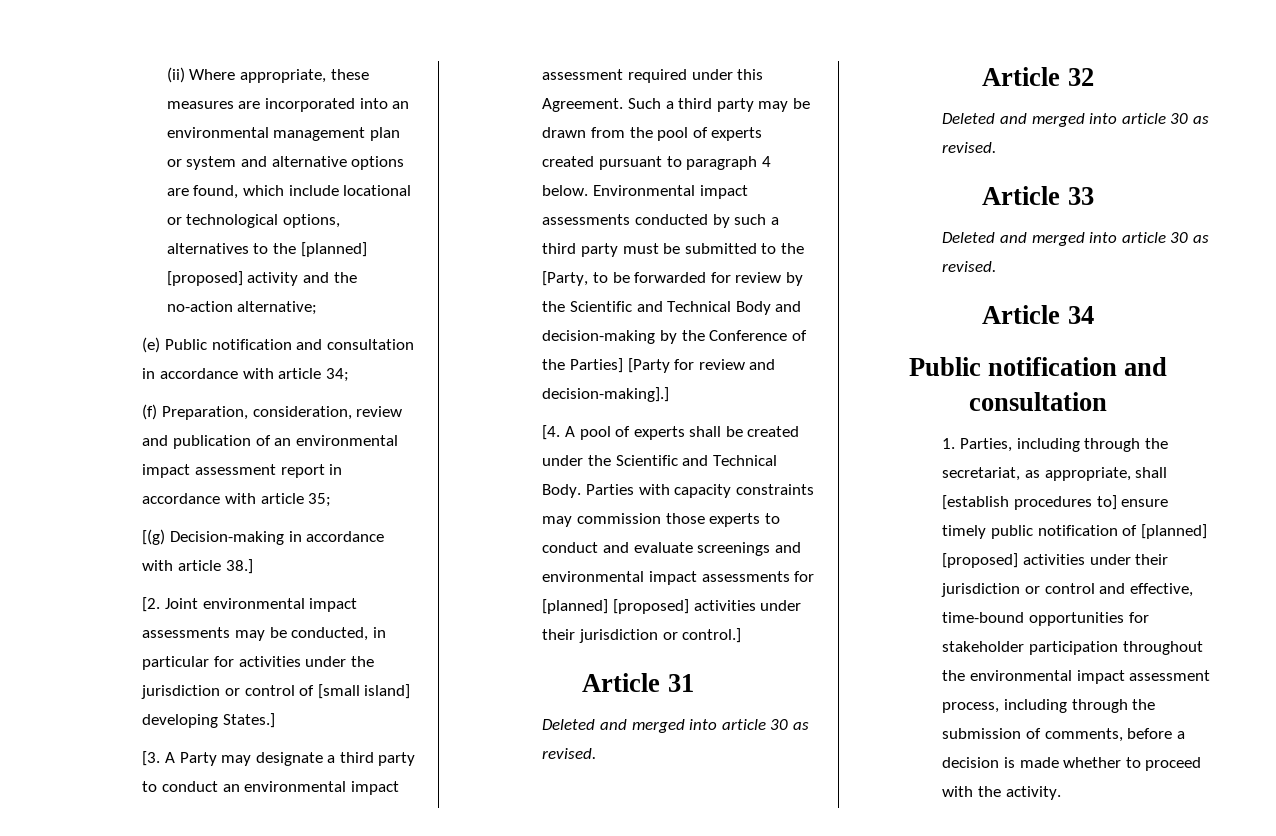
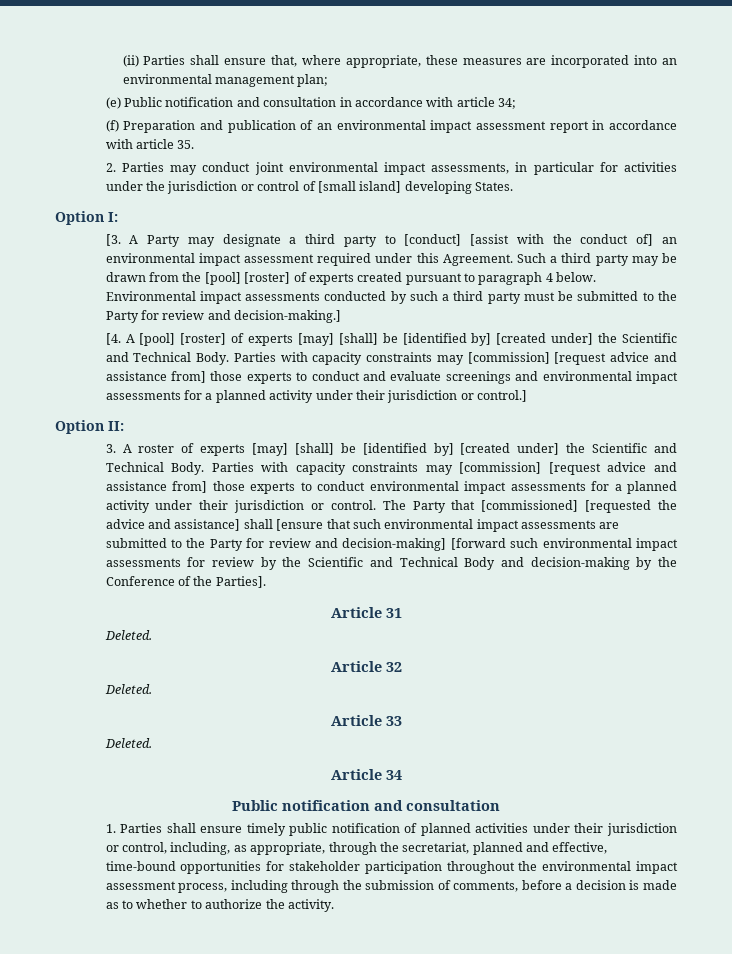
- (ii) Where appropriate, these measures are incorporated into an environmental management plan or system and alternative options are found, which include locational or technological options, alternatives to the [planned] [proposed] activity and the no-action alternative;
+ (ii) Parties shall ensure that, where appropriate, these measures are incorporated into an environmental management plan;
- (f) Preparation, consideration, review and publication of an environmental impact assessment report in accordance with article 35;
- [(g) Decision-making in accordance with article 38.]
- [2. Joint environmental impact assessments may be conducted, in particular for activities under the jurisdiction or control of [small island] developing States.]
+ (f) Preparation and publication of an environmental impact assessment report in accordance with article 35.
+ 2. Parties may conduct joint environmental impact assessments, in particular for activities under the jurisdiction or control of [small island] developing States.
+ Option I:
- [3. A Party may designate a third party to conduct an environmental impact assessment required under this Agreement.
+ [3. A Party may designate a third party to [conduct] [assist with the conduct of] an environmental impact assessment required under this Agreement.
- Such a third party may be drawn from the pool of experts created pursuant to paragraph 4 below.
+ Such a third party may be drawn from the [pool] [roster] of experts created pursuant to paragraph 4 below.
- Environmental impact assessments conducted by such a third party must be submitted to the [Party, to be forwarded for review by the Scientific and Technical Body and decision-making by the Conference of the Parties] [Party for review and decision-making].]
- [4. A pool of experts shall be created under the Scientific and Technical Body. Parties with capacity constraints may commission those experts to conduct and evaluate screenings and environmental impact assessments for [planned] [proposed] activities under their jurisdiction or control.]
+ Environmental impact assessments conducted by such a third party must be submitted to the Party for review and decision-making.]
+ [4. A [pool] [roster] of experts [may] [shall] be [identified by] [created under] the Scientific and Technical Body. Parties with capacity constraints may [commission] [request advice and assistance from] those experts to conduct and evaluate screenings and environmental impact assessments for a planned activity under their jurisdiction or control.]
+ Option II:
+ 3. A roster of experts [may] [shall] be [identified by] [created under] the Scientific and Technical Body. Parties with capacity constraints may [commission] [request advice and assistance from] those experts to conduct environmental impact assessments for a planned activity under their jurisdiction or control. The Party that [commissioned] [requested the advice and assistance] shall [ensure that such environmental impact assessments are submitted to the Party for review and decision-making] [forward such environmental impact assessments for review by the Scientific and Technical Body and decision-making by the Conference of the Parties].
  Article 31
- Deleted and merged into article 30 as revised.
+ Deleted.
  Article 32
- Deleted and merged into article 30 as revised.
+ Deleted.
  Article 33
- Deleted and merged into article 30 as revised.
+ Deleted.
- 1. Parties, including through the secretariat, as appropriate, shall [establish procedures to] ensure timely public notification of [planned] [proposed] activities under their jurisdiction or control and effective, time-bound opportunities for stakeholder participation throughout the environmental impact assessment process, including through the submission of comments, before a decision is made whether to proceed with the activity.
+ 1. Parties shall ensure timely public notification of planned activities under their jurisdiction or control, including, as appropriate, through the secretariat, planned and effective, time-bound opportunities for stakeholder participation throughout the environmental impact assessment process, including through the submission of comments, before a decision is made as to whether to authorize the activity.

